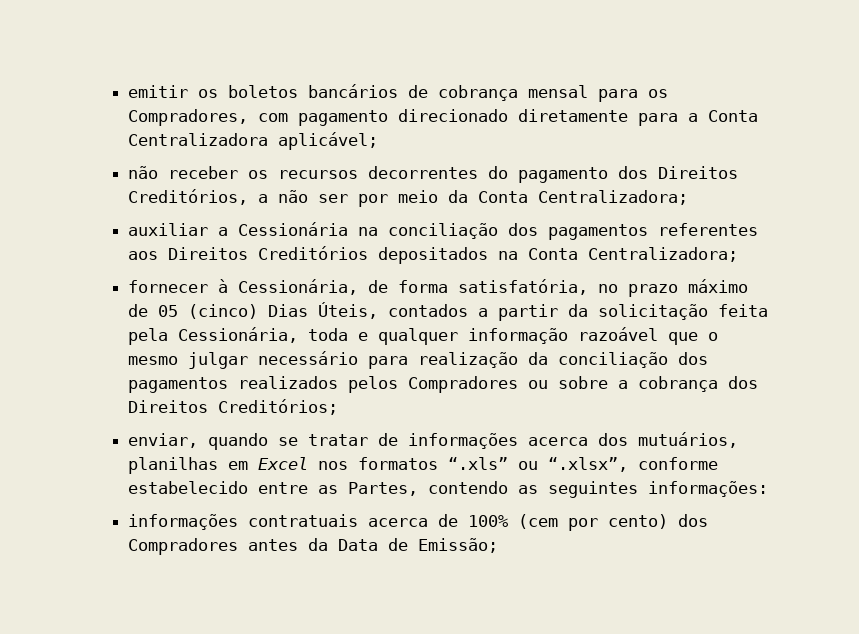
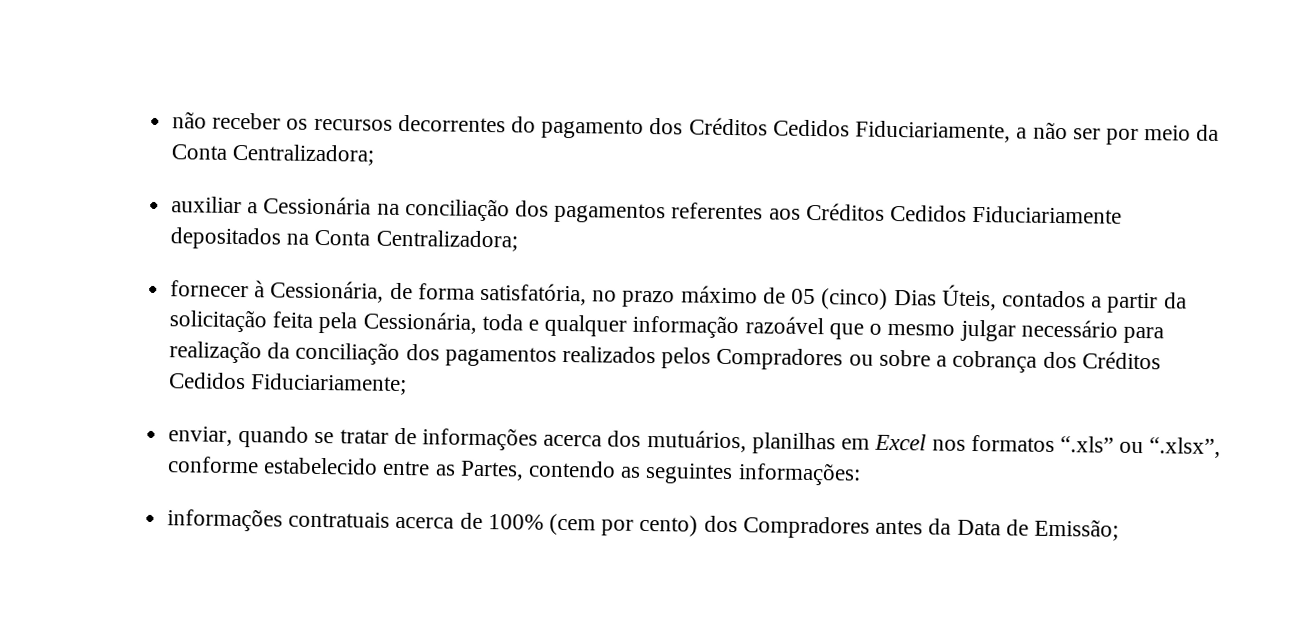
- emitir os boletos bancários de cobrança mensal para os Compradores, com pagamento direcionado diretamente para a Conta Centralizadora aplicável;
- não receber os recursos decorrentes do pagamento dos Direitos Creditórios, a não ser por meio da Conta Centralizadora;
+ não receber os recursos decorrentes do pagamento dos Créditos Cedidos Fiduciariamente, a não ser por meio da Conta Centralizadora;
- auxiliar a Cessionária na conciliação dos pagamentos referentes aos Direitos Creditórios depositados na Conta Centralizadora;
+ auxiliar a Cessionária na conciliação dos pagamentos referentes aos Créditos Cedidos Fiduciariamente depositados na Conta Centralizadora;
- fornecer à Cessionária, de forma satisfatória, no prazo máximo de 05 (cinco) Dias Úteis, contados a partir da solicitação feita pela Cessionária, toda e qualquer informação razoável que o mesmo julgar necessário para realização da conciliação dos pagamentos realizados pelos Compradores ou sobre a cobrança dos Direitos Creditórios;
+ fornecer à Cessionária, de forma satisfatória, no prazo máximo de 05 (cinco) Dias Úteis, contados a partir da solicitação feita pela Cessionária, toda e qualquer informação razoável que o mesmo julgar necessário para realização da conciliação dos pagamentos realizados pelos Compradores ou sobre a cobrança dos Créditos Cedidos Fiduciariamente;

